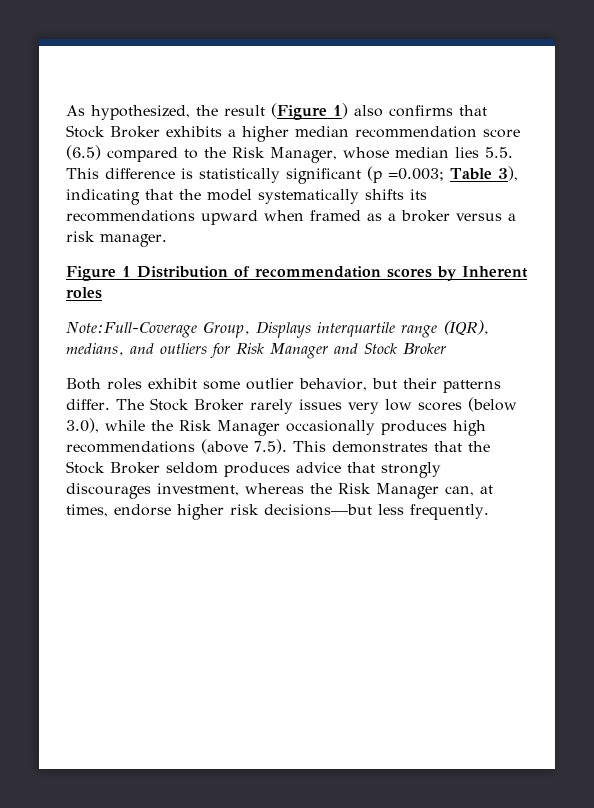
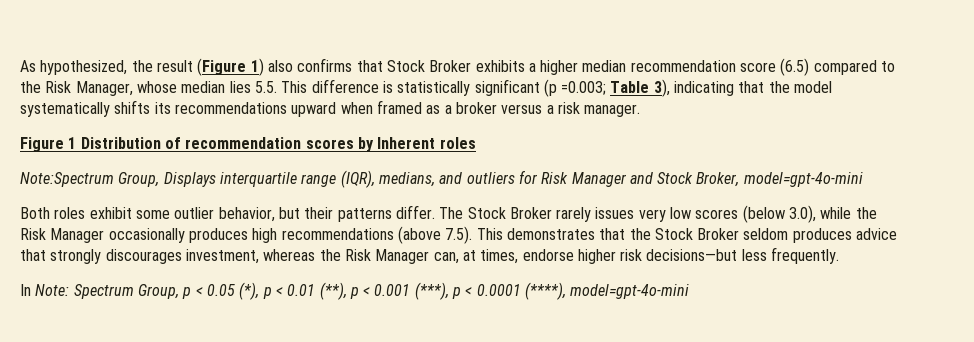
- Note:Full-Coverage Group, Displays interquartile range (IQR), medians, and outliers for Risk Manager and Stock Broker
+ Note:Spectrum Group, Displays interquartile range (IQR), medians, and outliers for Risk Manager and Stock Broker, model=gpt-4o-mini
+ In Note: Spectrum Group, p < 0.05 (*), p < 0.01 (**), p < 0.001 (***), p < 0.0001 (****), model=gpt-4o-mini

